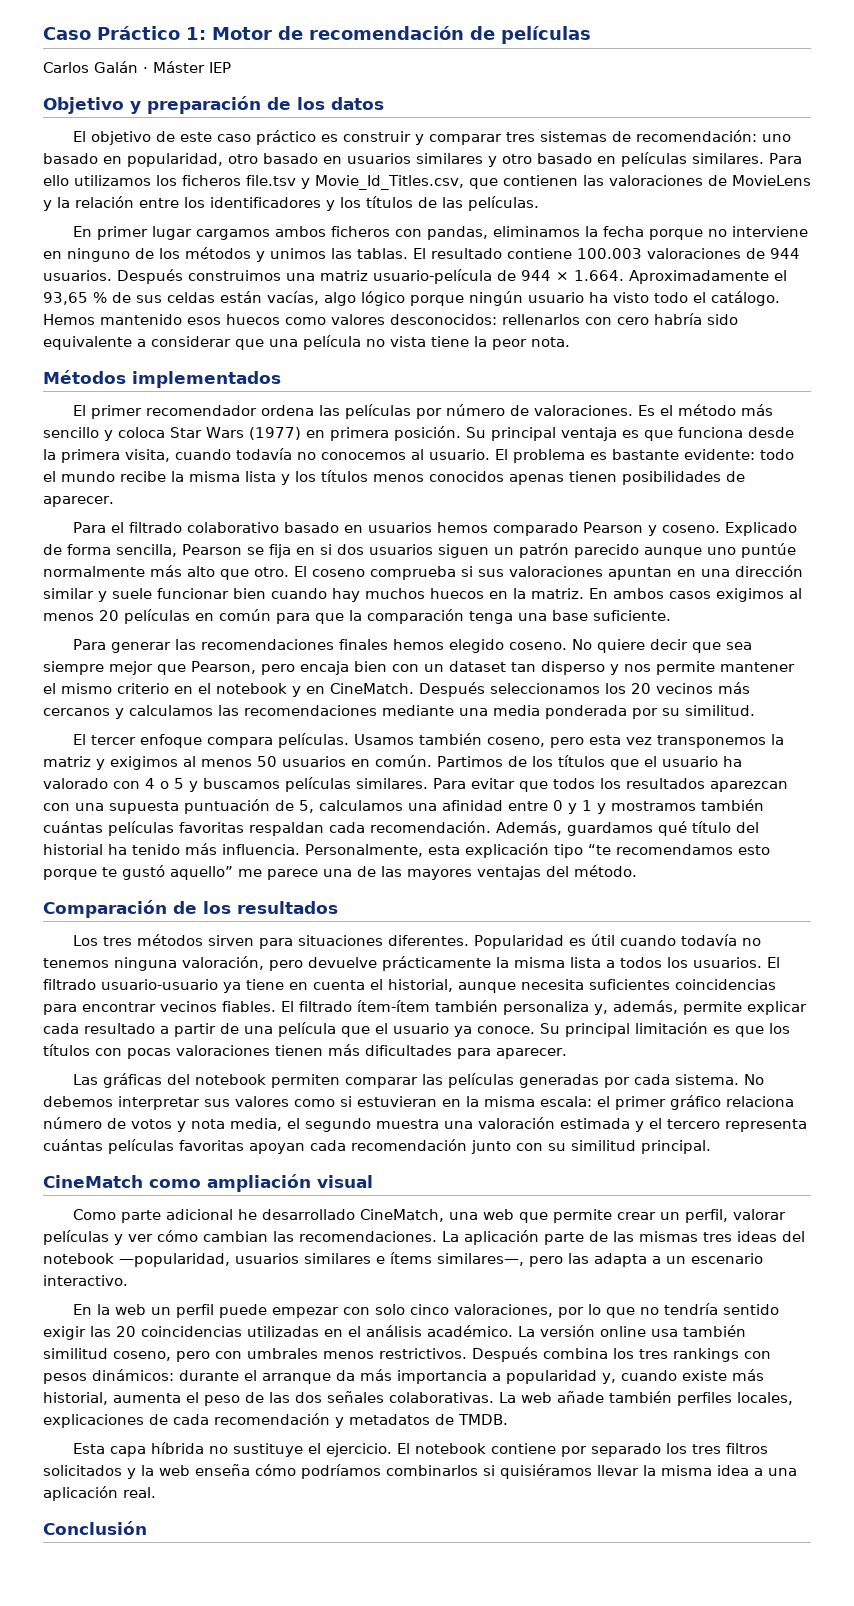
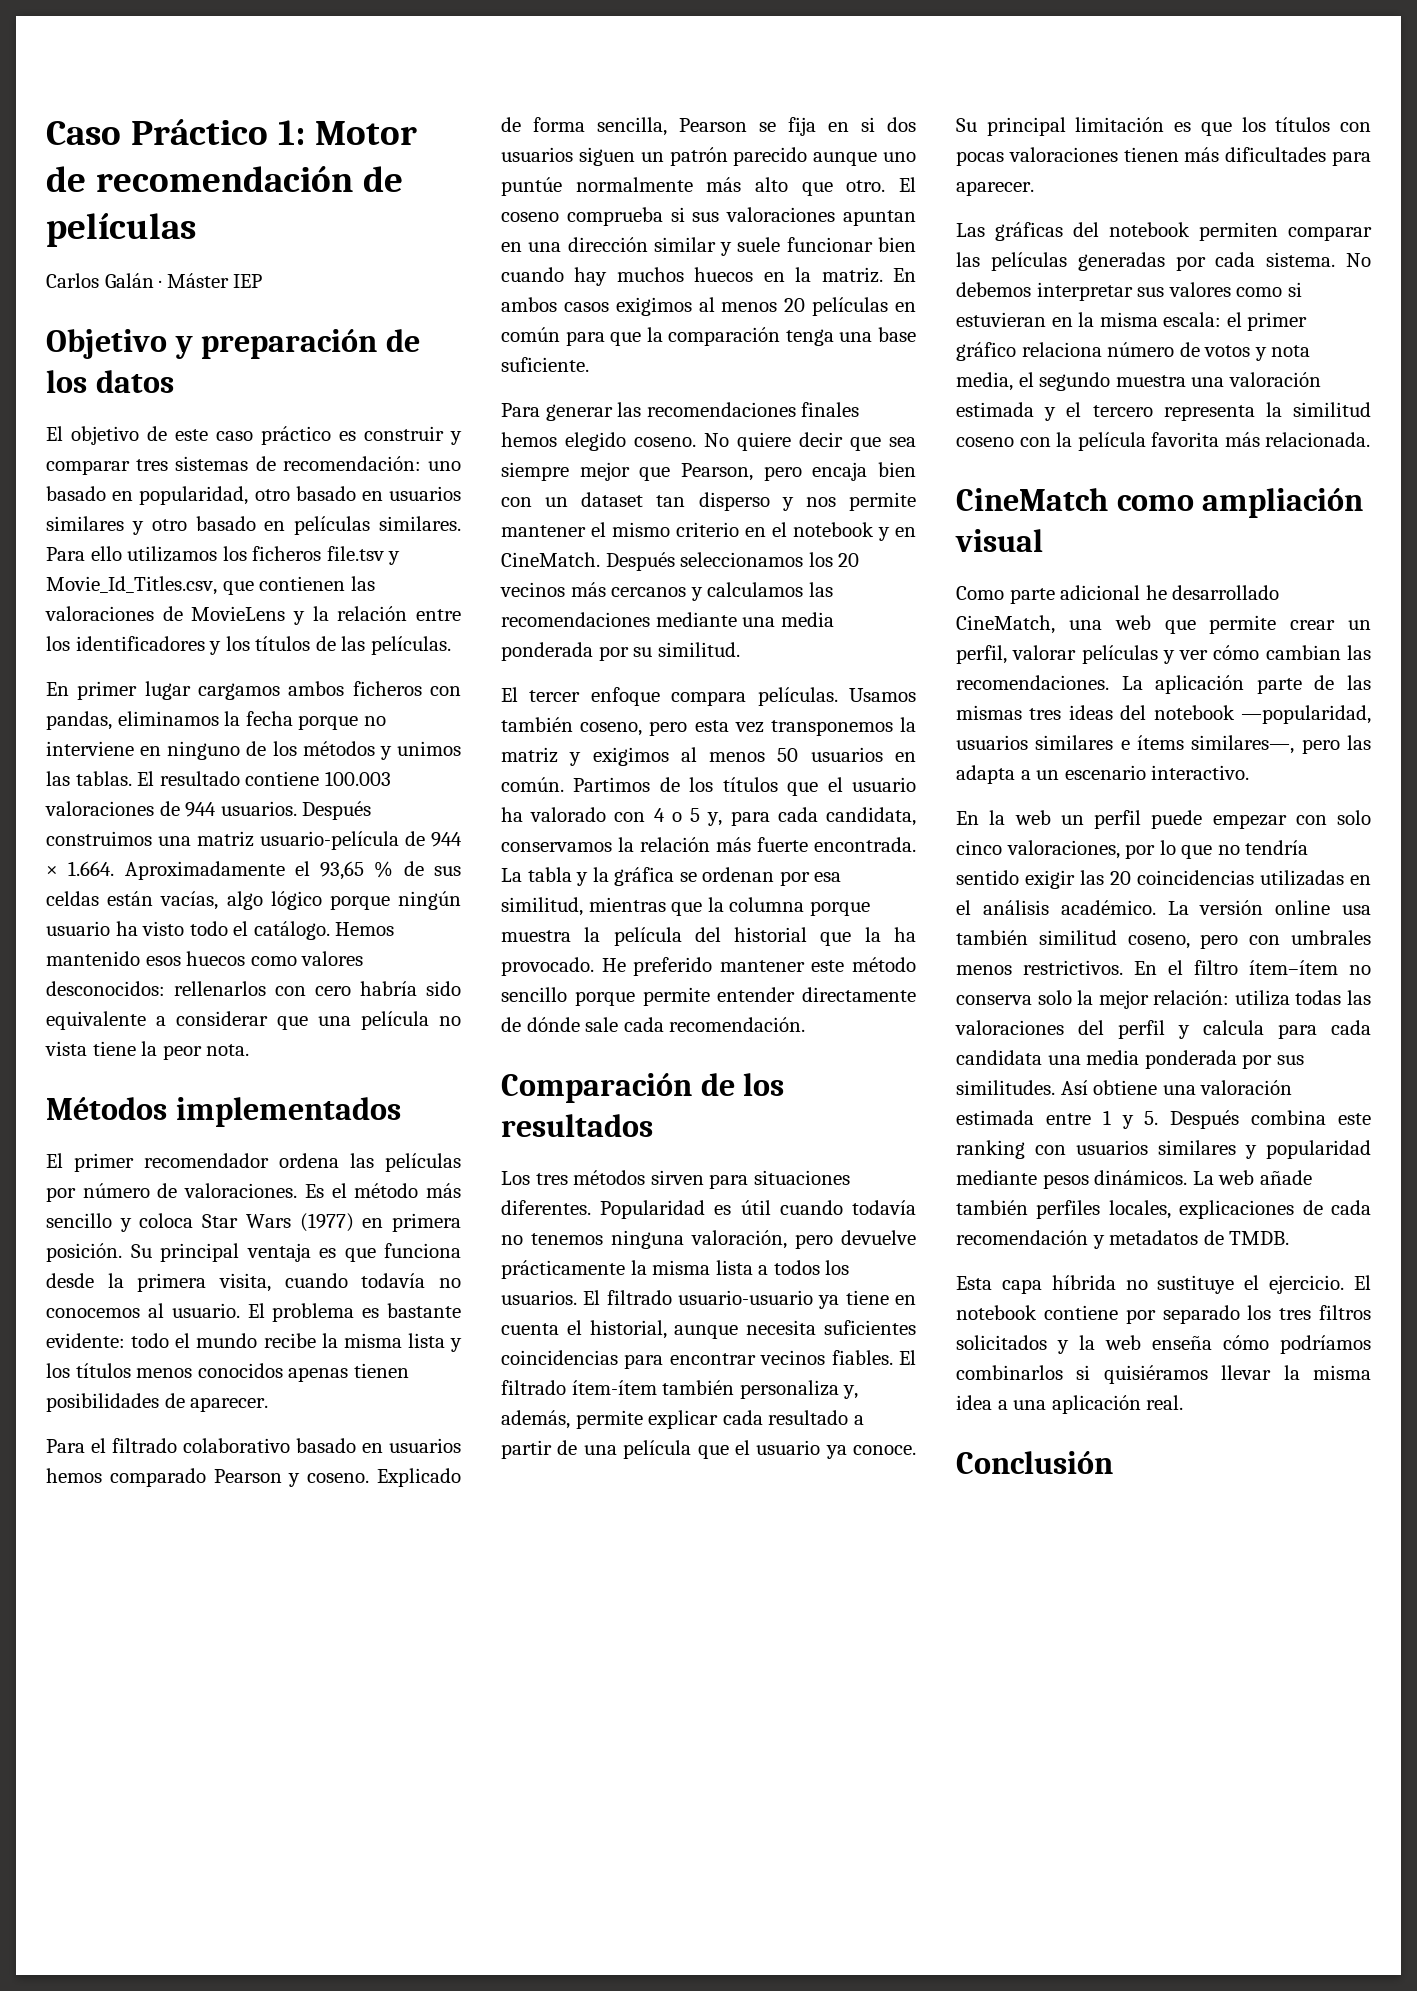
- Partimos de los títulos que el usuario ha valorado con 4 o 5 y buscamos películas similares. Para evitar que todos los resultados aparezcan con una supuesta puntuación de 5, calculamos una afinidad entre 0 y 1 y mostramos también cuántas películas favoritas respaldan cada recomendación. Además, guardamos qué título del historial ha tenido más influencia. Personalmente, esta explicación tipo “te recomendamos esto porque te gustó aquello” me parece una de las mayores ventajas del método.
+ Partimos de los títulos que el usuario ha valorado con 4 o 5 y, para cada candidata, conservamos la relación más fuerte encontrada. La tabla y la gráfica se ordenan por esa similitud, mientras que la columna porque muestra la película del historial que la ha provocado. He preferido mantener este método sencillo porque permite entender directamente de dónde sale cada recomendación.
- No debemos interpretar sus valores como si estuvieran en la misma escala: el primer gráfico relaciona número de votos y nota media, el segundo muestra una valoración estimada y el tercero representa cuántas películas favoritas apoyan cada recomendación junto con su similitud principal.
+ No debemos interpretar sus valores como si estuvieran en la misma escala: el primer gráfico relaciona número de votos y nota media, el segundo muestra una valoración estimada y el tercero representa la similitud coseno con la película favorita más relacionada.
- Después combina los tres rankings con pesos dinámicos: durante el arranque da más importancia a popularidad y, cuando existe más historial, aumenta el peso de las dos señales colaborativas.
+ En el filtro ítem–ítem no conserva solo la mejor relación: utiliza todas las valoraciones del perfil y calcula para cada candidata una media ponderada por sus similitudes. Así obtiene una valoración estimada entre 1 y 5. Después combina este ranking con usuarios similares y popularidad mediante pesos dinámicos.

